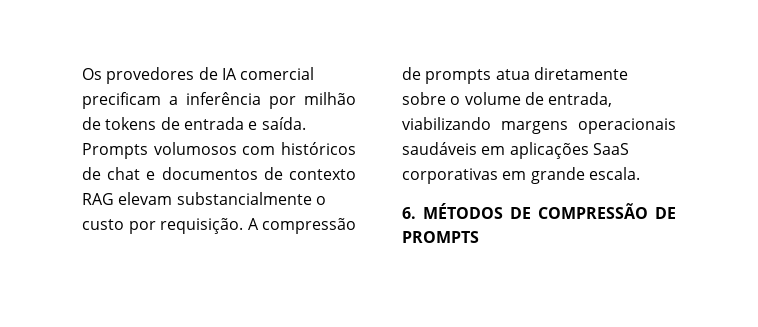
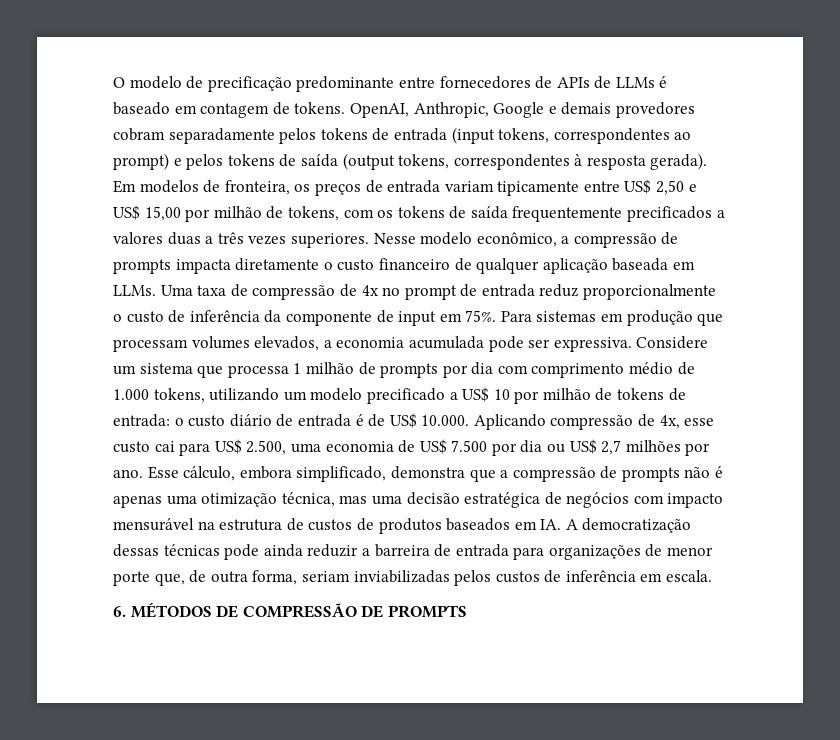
- Os provedores de IA comercial precificam a inferência por milhão de tokens de entrada e saída. Prompts volumosos com históricos de chat e documentos de contexto RAG elevam substancialmente o custo por requisição. A compressão de prompts atua diretamente sobre o volume de entrada, viabilizando margens operacionais saudáveis em aplicações SaaS corporativas em grande escala.
+ O modelo de precificação predominante entre fornecedores de APIs de LLMs é baseado em contagem de tokens. OpenAI, Anthropic, Google e demais provedores cobram separadamente pelos tokens de entrada (input tokens, correspondentes ao prompt) e pelos tokens de saída (output tokens, correspondentes à resposta gerada). Em modelos de fronteira, os preços de entrada variam tipicamente entre US$ 2,50 e US$ 15,00 por milhão de tokens, com os tokens de saída frequentemente precificados a valores duas a três vezes superiores. Nesse modelo econômico, a compressão de prompts impacta diretamente o custo financeiro de qualquer aplicação baseada em LLMs. Uma taxa de compressão de 4x no prompt de entrada reduz proporcionalmente o custo de inferência da componente de input em 75%. Para sistemas em produção que processam volumes elevados, a economia acumulada pode ser expressiva. Considere um sistema que processa 1 milhão de prompts por dia com comprimento médio de 1.000 tokens, utilizando um modelo precificado a US$ 10 por milhão de tokens de entrada: o custo diário de entrada é de US$ 10.000. Aplicando compressão de 4x, esse custo cai para US$ 2.500, uma economia de US$ 7.500 por dia ou US$ 2,7 milhões por ano. Esse cálculo, embora simplificado, demonstra que a compressão de prompts não é apenas uma otimização técnica, mas uma decisão estratégica de negócios com impacto mensurável na estrutura de custos de produtos baseados em IA. A democratização dessas técnicas pode ainda reduzir a barreira de entrada para organizações de menor porte que, de outra forma, seriam inviabilizadas pelos custos de inferência em escala.

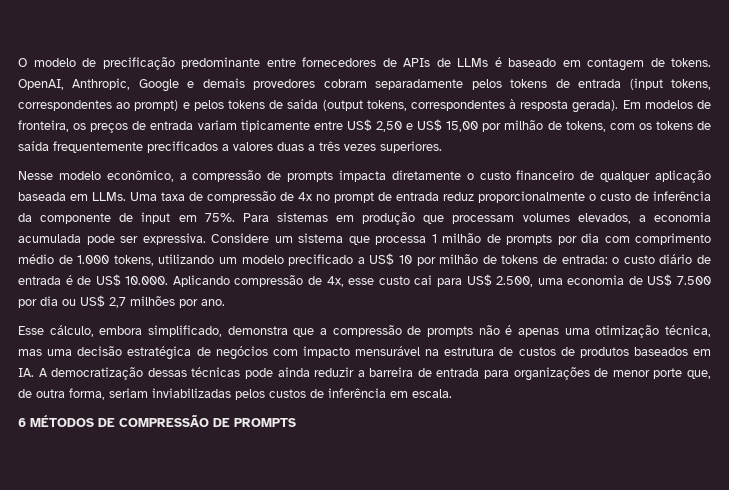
- Em modelos de fronteira, os preços de entrada variam tipicamente entre US$ 2,50 e US$ 15,00 por milhão de tokens, com os tokens de saída frequentemente precificados a valores duas a três vezes superiores. Nesse modelo econômico, a compressão de prompts impacta diretamente o custo financeiro de qualquer aplicação baseada em LLMs.
+ Em modelos de fronteira, os preços de entrada variam tipicamente entre US$ 2,50 e US$ 15,00 por milhão de tokens, com os tokens de saída frequentemente precificados a valores duas a três vezes superiores.
+ Nesse modelo econômico, a compressão de prompts impacta diretamente o custo financeiro de qualquer aplicação baseada em LLMs.
- o custo diário de entrada é de US$ 10.000. Aplicando compressão de 4x, esse custo cai para US$ 2.500, uma economia de US$ 7.500 por dia ou US$ 2,7 milhões por ano. Esse cálculo, embora simplificado, demonstra que a compressão de prompts não é apenas uma otimização técnica, mas uma decisão estratégica de negócios com impacto mensurável na estrutura de custos de produtos baseados em IA. A democratização dessas técnicas pode ainda reduzir a barreira de entrada para organizações de menor porte que, de outra forma, seriam inviabilizadas pelos custos de inferência em escala.
+ o custo diário de entrada é de US$ 10.000. Aplicando compressão de 4x, esse custo cai para US$ 2.500, uma economia de US$ 7.500 por dia ou US$ 2,7 milhões por ano.
+ Esse cálculo, embora simplificado, demonstra que a compressão de prompts não é apenas uma otimização técnica, mas uma decisão estratégica de negócios com impacto mensurável na estrutura de custos de produtos baseados em IA. A democratização dessas técnicas pode ainda reduzir a barreira de entrada para organizações de menor porte que, de outra forma, seriam inviabilizadas pelos custos de inferência em escala.
- 6. MÉTODOS DE COMPRESSÃO DE PROMPTS
+ 6 MÉTODOS DE COMPRESSÃO DE PROMPTS

